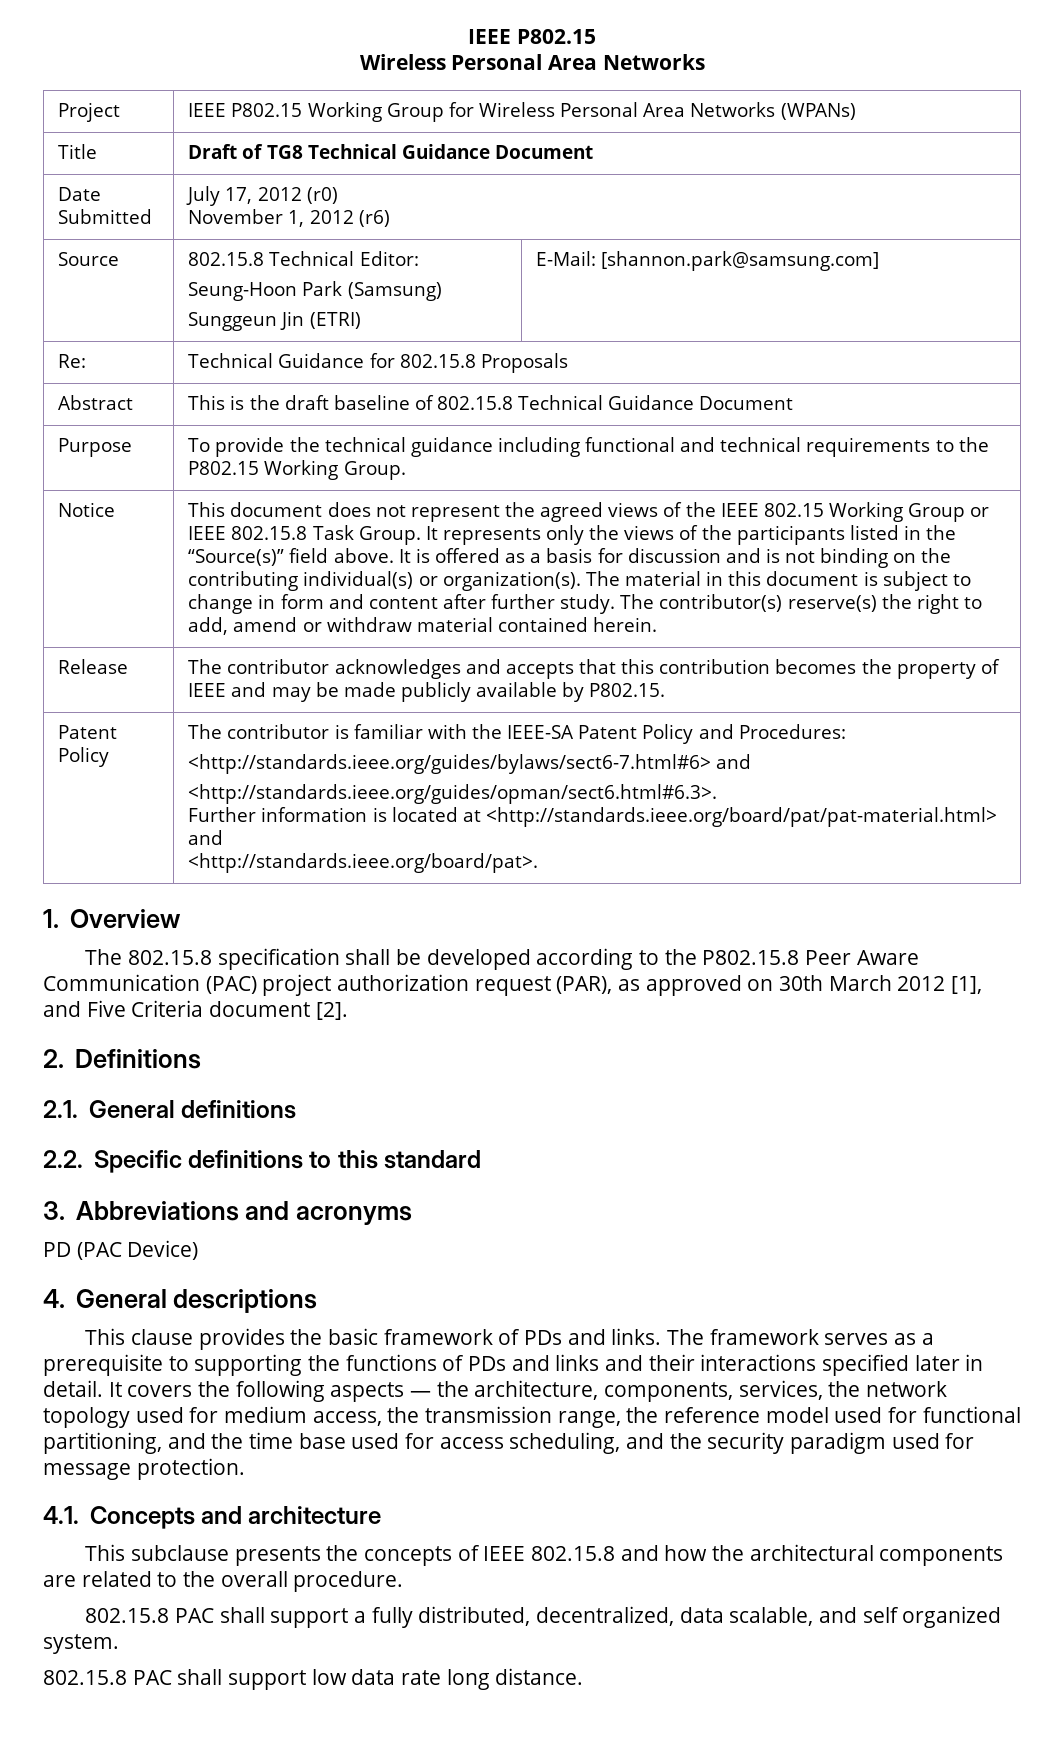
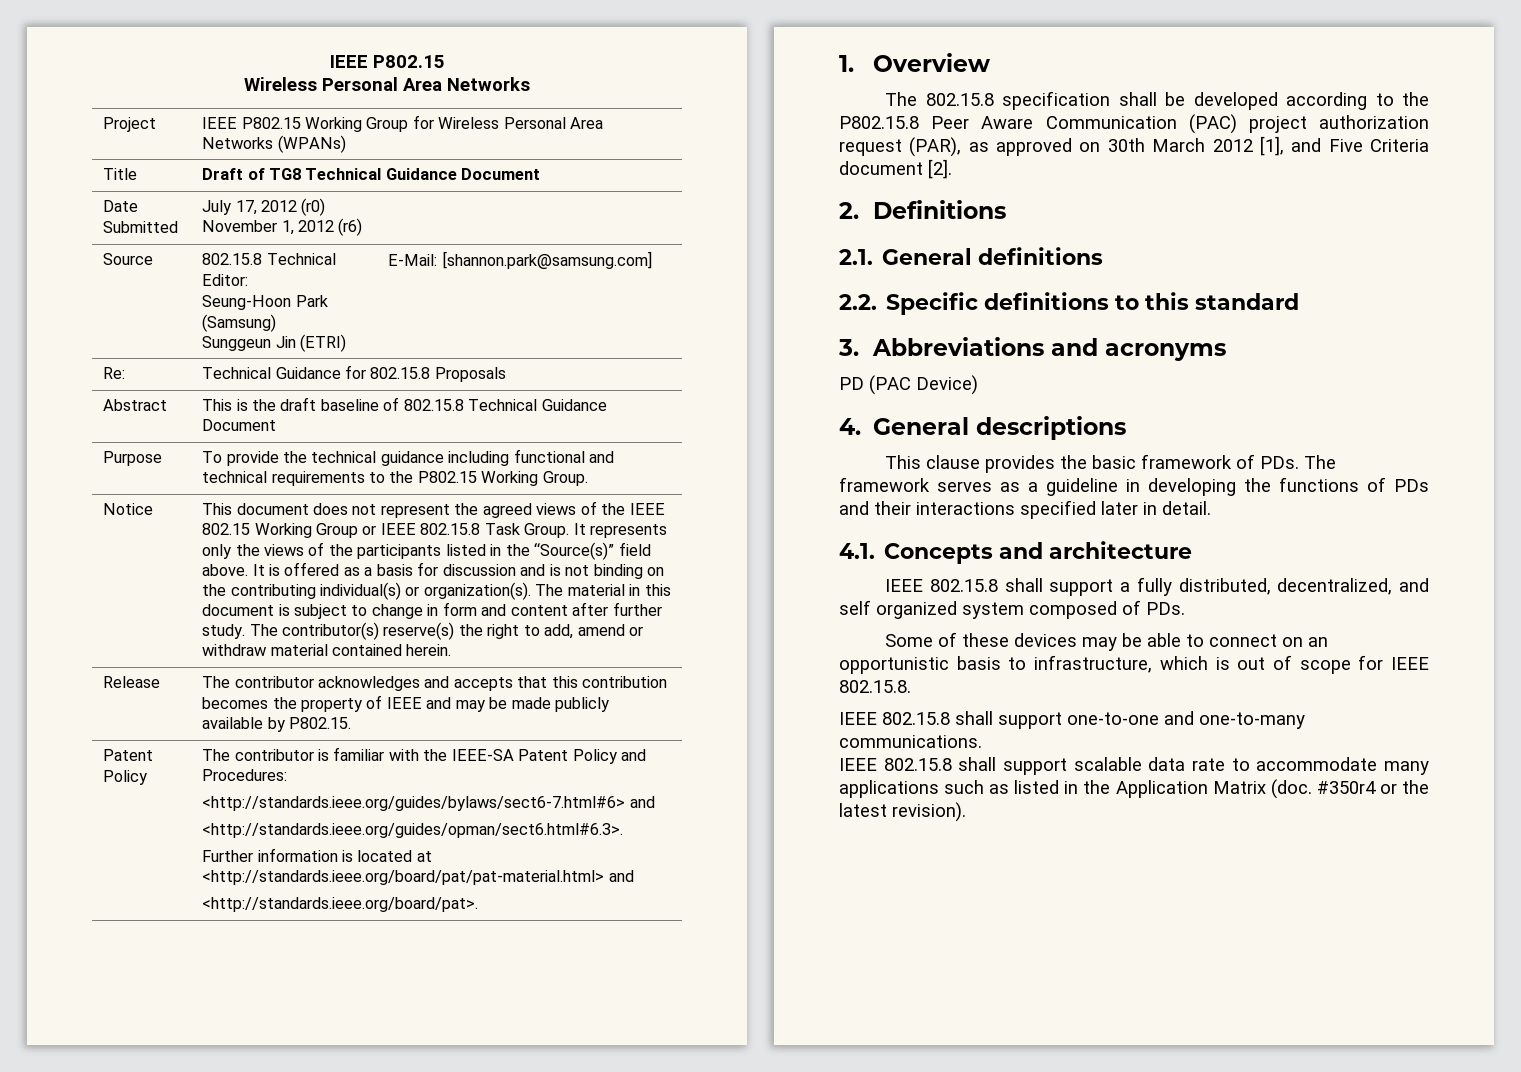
- This clause provides the basic framework of PDs and links. The framework serves as a prerequisite to supporting the functions of PDs and links and their interactions specified later in detail. It covers the following aspects — the architecture, components, services, the network topology used for medium access, the transmission range, the reference model used for functional partitioning, and the time base used for access scheduling, and the security paradigm used for message protection.
+ This clause provides the basic framework of PDs. The framework serves as a guideline in developing the functions of PDs and their interactions specified later in detail.
  4.1. Concepts and architecture
- This subclause presents the concepts of IEEE 802.15.8 and how the architectural components are related to the overall procedure.
- 802.15.8 PAC shall support a fully distributed, decentralized, data scalable, and self organized system.
- 802.15.8 PAC shall support low data rate long distance.
+ IEEE 802.15.8 shall support a fully distributed, decentralized, and self organized system composed of PDs.
+ Some of these devices may be able to connect on an opportunistic basis to infrastructure, which is out of scope for IEEE 802.15.8.
+ IEEE 802.15.8 shall support one-to-one and one-to-many communications.
+ IEEE 802.15.8 shall support scalable data rate to accommodate many applications such as listed in the Application Matrix (doc. #350r4 or the latest revision).

